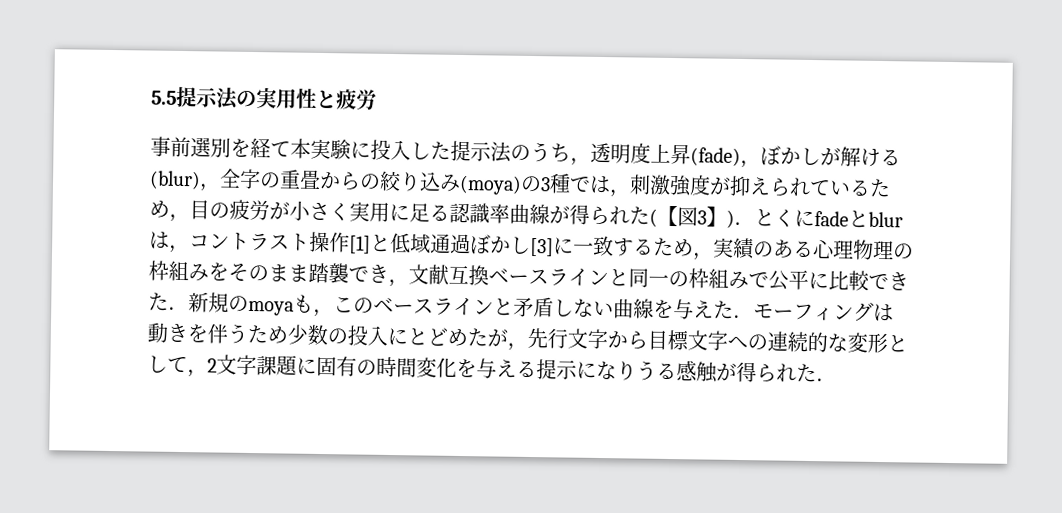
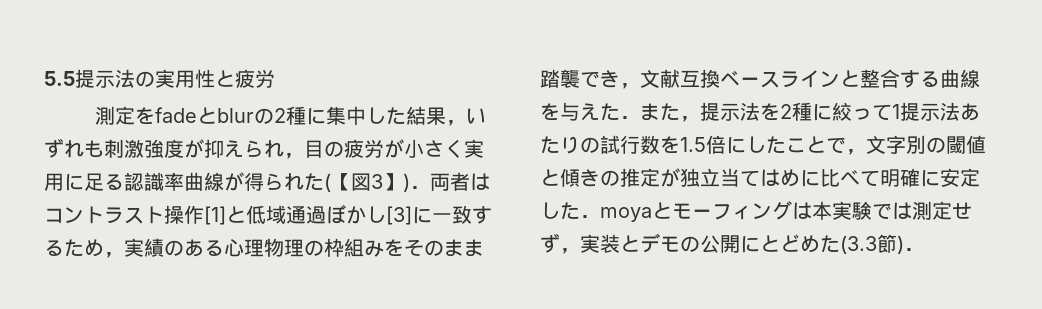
- 事前選別を経て本実験に投入した提示法のうち，透明度上昇(fade)，ぼかしが解ける(blur)，全字の重畳からの絞り込み(moya)の3種では，刺激強度が抑えられているため，目の疲労が小さく実用に足る認識率曲線が得られた(【図3】)．とくにfadeとblurは，コントラスト操作[1]と低域通過ぼかし[3]に一致するため，実績のある心理物理の枠組みをそのまま踏襲でき，文献互換ベースラインと同一の枠組みで公平に比較できた．新規のmoyaも，このベースラインと矛盾しない曲線を与えた．モーフィングは動きを伴うため少数の投入にとどめたが，先行文字から目標文字への連続的な変形として，2文字課題に固有の時間変化を与える提示になりうる感触が得られた．
+ 測定をfadeとblurの2種に集中した結果，いずれも刺激強度が抑えられ，目の疲労が小さく実用に足る認識率曲線が得られた(【図3】)．両者はコントラスト操作[1]と低域通過ぼかし[3]に一致するため，実績のある心理物理の枠組みをそのまま踏襲でき，文献互換ベースラインと整合する曲線を与えた．また，提示法を2種に絞って1提示法あたりの試行数を1.5倍にしたことで，文字別の閾値と傾きの推定が独立当てはめに比べて明確に安定した．moyaとモーフィングは本実験では測定せず，実装とデモの公開にとどめた(3.3節)．

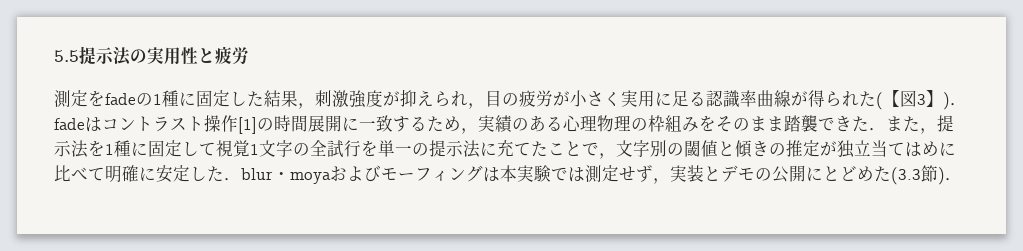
- 測定をfadeとblurの2種に集中した結果，いずれも刺激強度が抑えられ，目の疲労が小さく実用に足る認識率曲線が得られた(【図3】)．両者はコントラスト操作[1]と低域通過ぼかし[3]に一致するため，実績のある心理物理の枠組みをそのまま踏襲でき，文献互換ベースラインと整合する曲線を与えた．また，提示法を2種に絞って1提示法あたりの試行数を1.5倍にしたことで，文字別の閾値と傾きの推定が独立当てはめに比べて明確に安定した．moyaとモーフィングは本実験では測定せず，実装とデモの公開にとどめた(3.3節)．
+ 測定をfadeの1種に固定した結果，刺激強度が抑えられ，目の疲労が小さく実用に足る認識率曲線が得られた(【図3】)．fadeはコントラスト操作[1]の時間展開に一致するため，実績のある心理物理の枠組みをそのまま踏襲できた．また，提示法を1種に固定して視覚1文字の全試行を単一の提示法に充てたことで，文字別の閾値と傾きの推定が独立当てはめに比べて明確に安定した．blur・moyaおよびモーフィングは本実験では測定せず，実装とデモの公開にとどめた(3.3節)．

